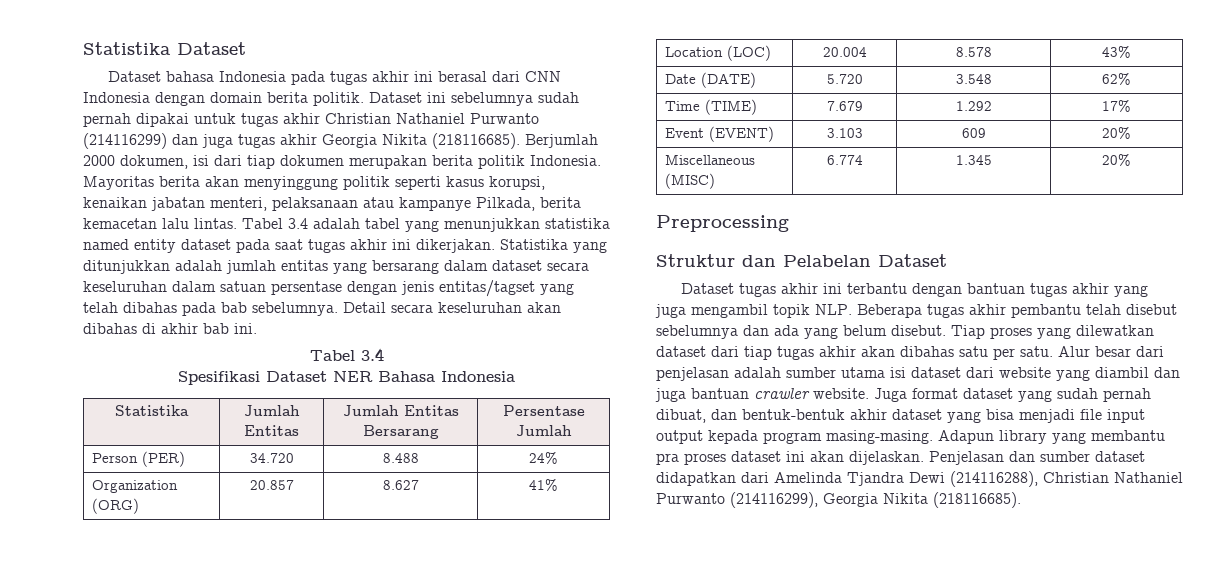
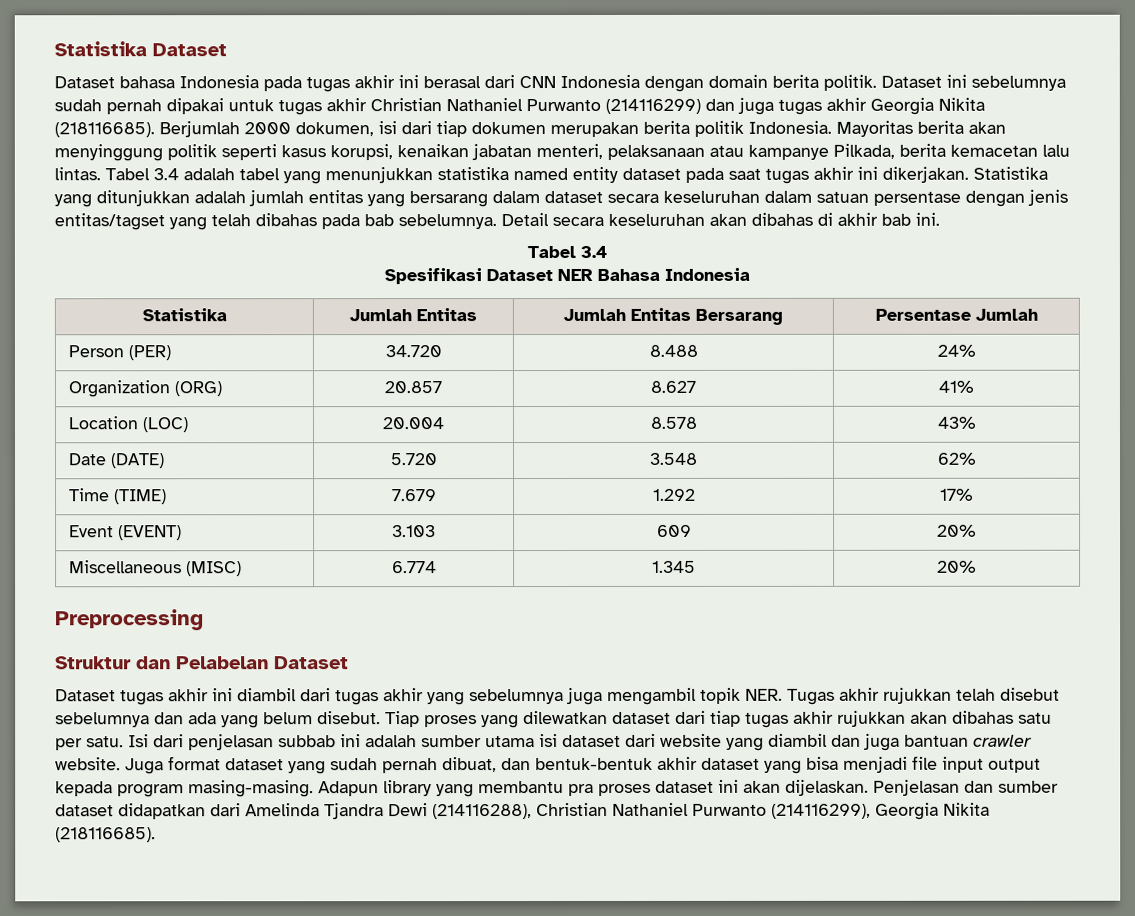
- Dataset tugas akhir ini terbantu dengan bantuan tugas akhir yang juga mengambil topik NLP. Beberapa tugas akhir pembantu telah disebut sebelumnya dan ada yang belum disebut.
+ Dataset tugas akhir ini diambil dari tugas akhir yang sebelumnya juga mengambil topik NER. Tugas akhir rujukkan telah disebut sebelumnya dan ada yang belum disebut.
- Tiap proses yang dilewatkan dataset dari tiap tugas akhir akan dibahas satu per satu.
+ Tiap proses yang dilewatkan dataset dari tiap tugas akhir rujukkan akan dibahas satu per satu.
- Alur besar dari penjelasan adalah sumber utama isi dataset dari website yang diambil dan juga bantuan crawler website.
+ Isi dari penjelasan subbab ini adalah sumber utama isi dataset dari website yang diambil dan juga bantuan crawler website.

